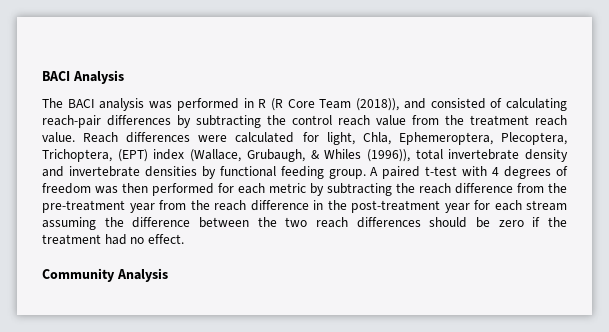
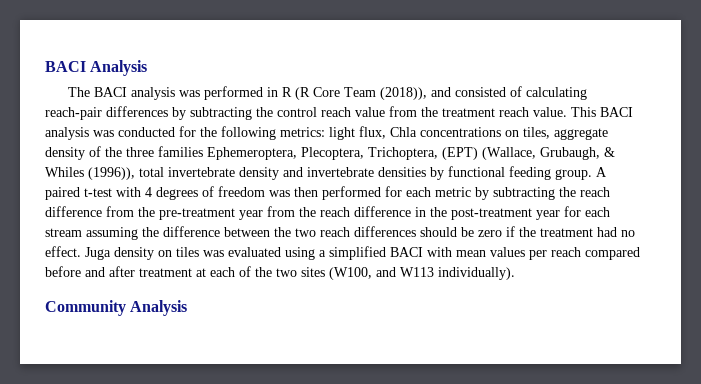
- Reach differences were calculated for light, Chla, Ephemeroptera, Plecoptera, Trichoptera, (EPT) index (Wallace, Grubaugh, & Whiles (1996)), total invertebrate density and invertebrate densities by functional feeding group.
+ This BACI analysis was conducted for the following metrics: light flux, Chla concentrations on tiles, aggregate density of the three families Ephemeroptera, Plecoptera, Trichoptera, (EPT) (Wallace, Grubaugh, & Whiles (1996)), total invertebrate density and invertebrate densities by functional feeding group.
+ Juga density on tiles was evaluated using a simplified BACI with mean values per reach compared before and after treatment at each of the two sites (W100, and W113 individually).

